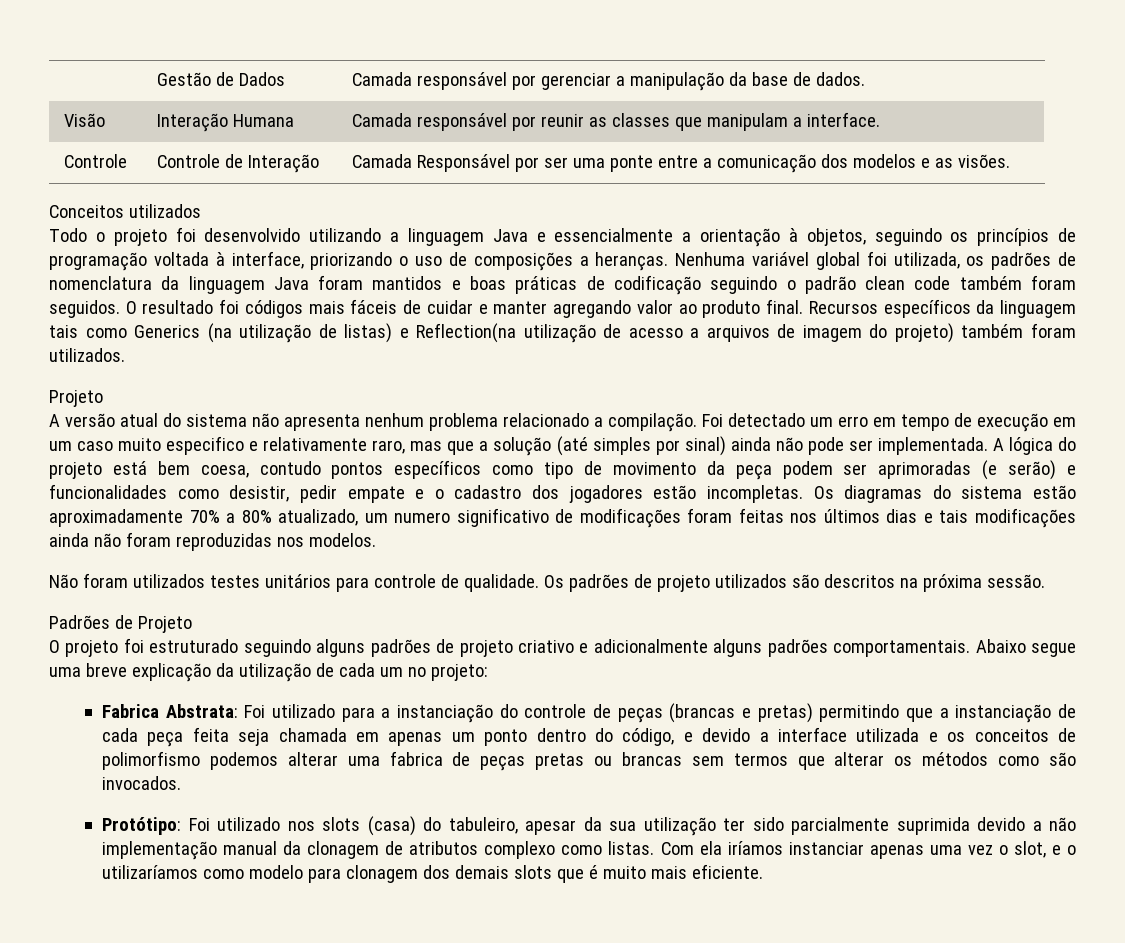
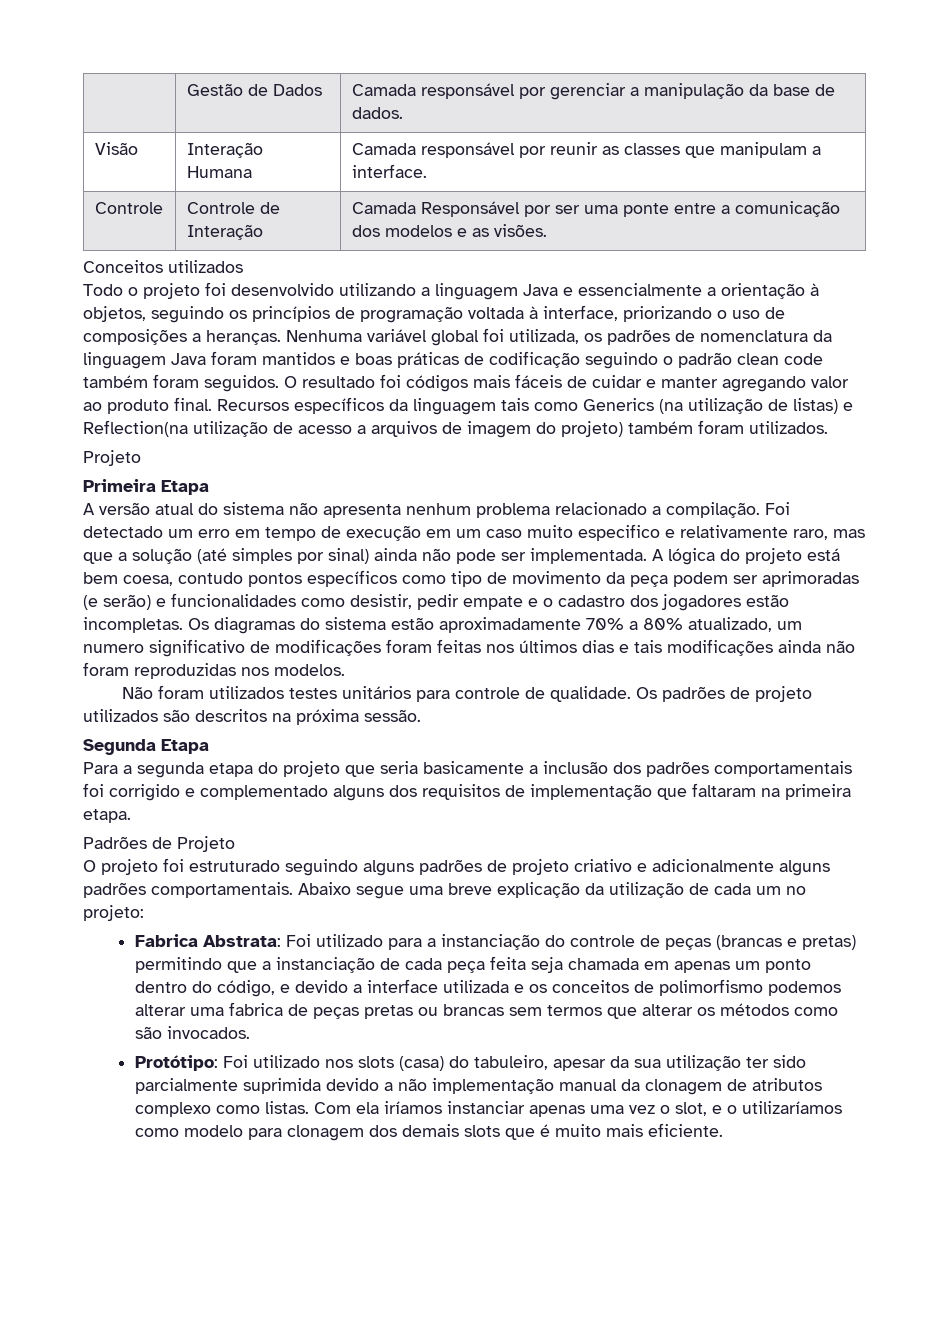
+ Primeira Etapa
+ Segunda Etapa
+ Para a segunda etapa do projeto que seria basicamente a inclusão dos padrões comportamentais foi corrigido e complementado alguns dos requisitos de implementação que faltaram na primeira etapa.

